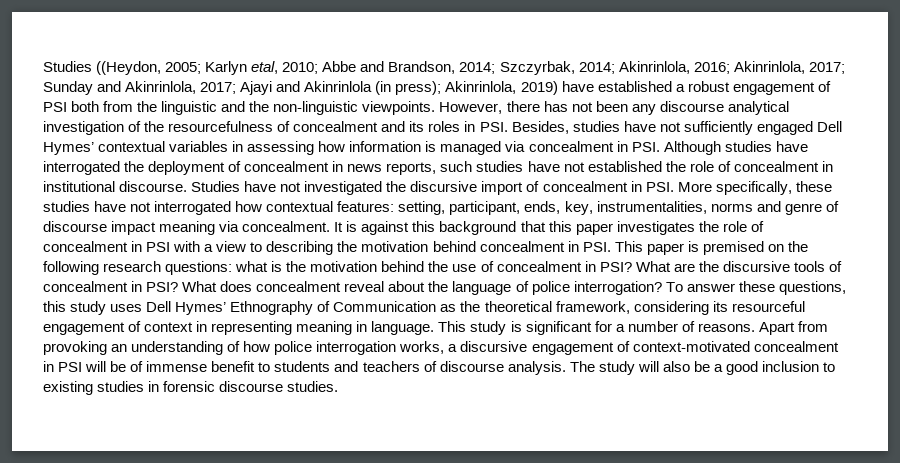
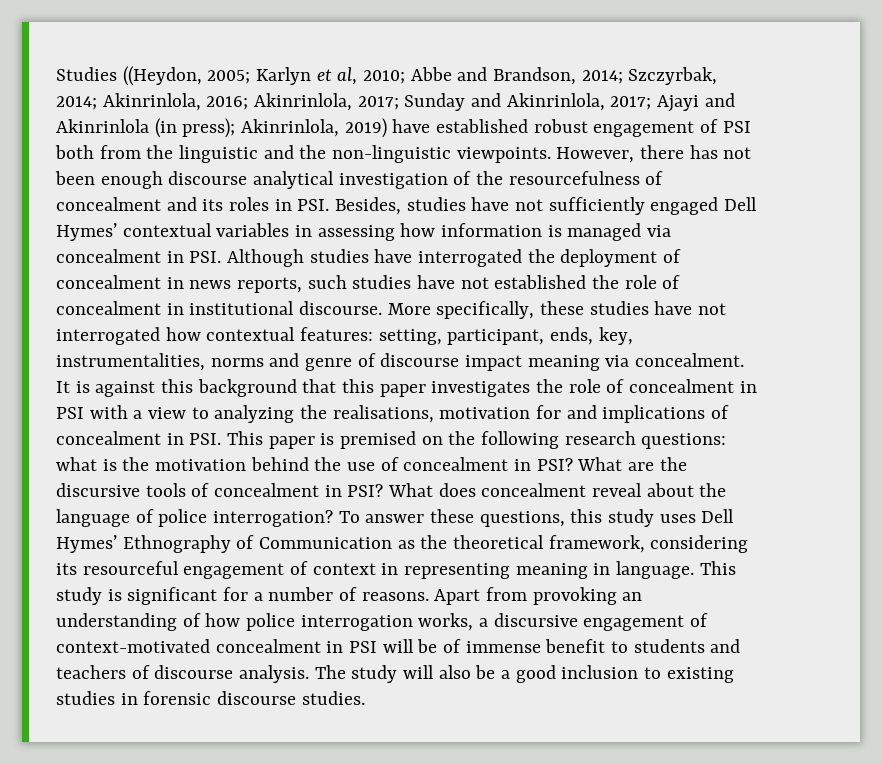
- Studies ((Heydon, 2005; Karlyn etal, 2010; Abbe and Brandson, 2014; Szczyrbak, 2014; Akinrinlola, 2016; Akinrinlola, 2017; Sunday and Akinrinlola, 2017; Ajayi and Akinrinlola (in press); Akinrinlola, 2019) have established a robust engagement of PSI both from the linguistic and the non-linguistic viewpoints.
+ Studies ((Heydon, 2005; Karlyn et al, 2010; Abbe and Brandson, 2014; Szczyrbak, 2014; Akinrinlola, 2016; Akinrinlola, 2017; Sunday and Akinrinlola, 2017; Ajayi and Akinrinlola (in press); Akinrinlola, 2019) have established robust engagement of PSI both from the linguistic and the non-linguistic viewpoints.
- However, there has not been any discourse analytical investigation of the resourcefulness of concealment and its roles in PSI. Besides, studies have not sufficiently engaged Dell Hymes’ contextual variables in assessing how information is managed via concealment in PSI. Although studies have interrogated the deployment of concealment in news reports, such studies have not established the role of concealment in institutional discourse.
+ However, there has not been enough discourse analytical investigation of the resourcefulness of concealment and its roles in PSI. Besides, studies have not sufficiently engaged Dell Hymes’ contextual variables in assessing how information is managed via concealment in PSI. Although studies have interrogated the deployment of concealment in news reports, such studies have not established the role of concealment in institutional discourse.
- Studies have not investigated the discursive import of concealment in PSI. More specifically, these studies have not interrogated how contextual features: setting, participant, ends, key, instrumentalities, norms and genre of discourse impact meaning via concealment.
+ More specifically, these studies have not interrogated how contextual features: setting, participant, ends, key, instrumentalities, norms and genre of discourse impact meaning via concealment.
- It is against this background that this paper investigates the role of concealment in PSI with a view to describing the motivation behind concealment in PSI. This paper is premised on the following research questions: what is the motivation behind the use of concealment in PSI?
+ It is against this background that this paper investigates the role of concealment in PSI with a view to analyzing the realisations, motivation for and implications of concealment in PSI. This paper is premised on the following research questions: what is the motivation behind the use of concealment in PSI?

